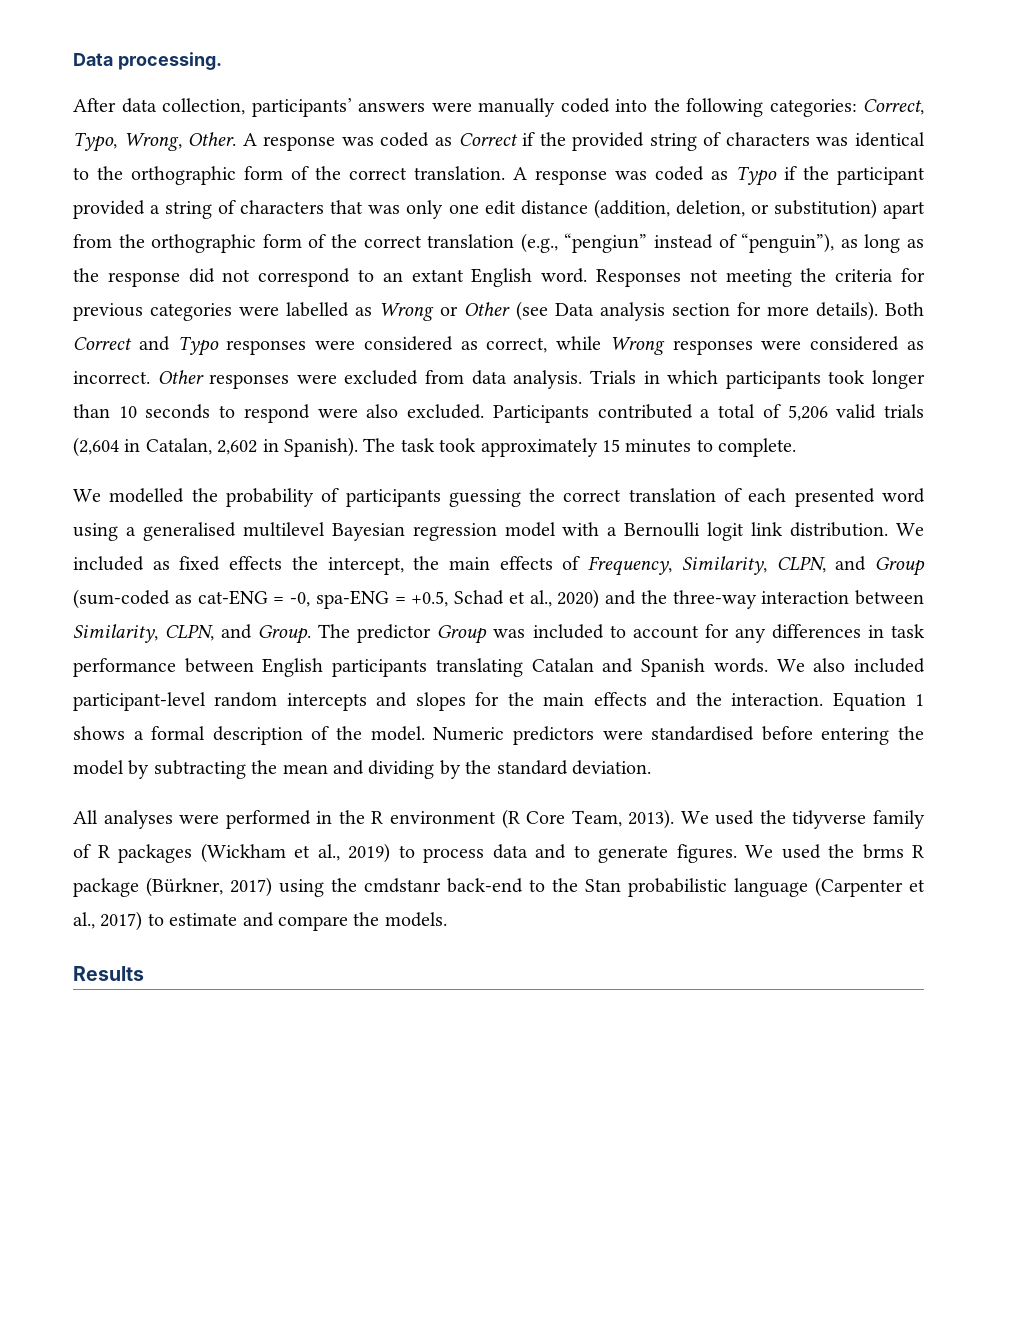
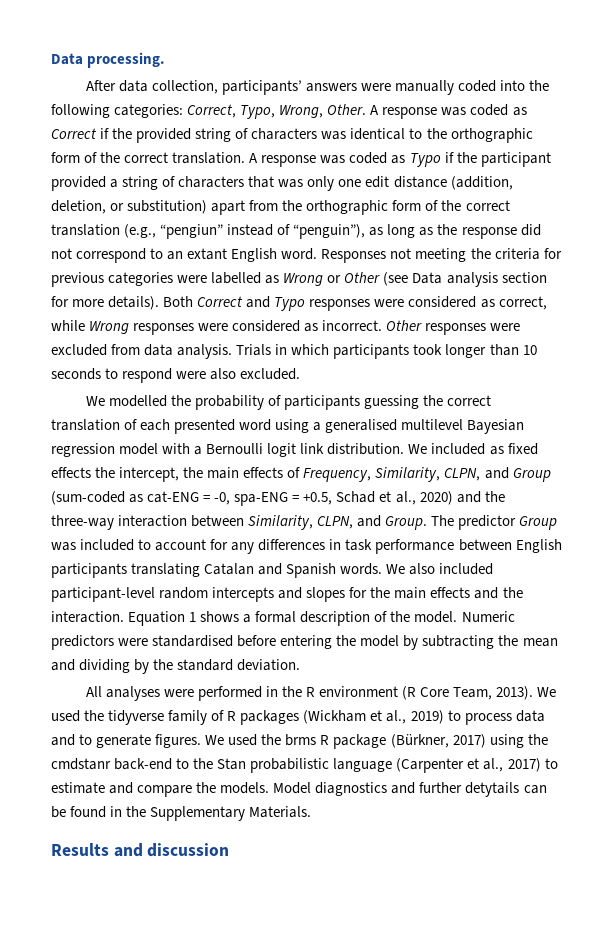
- Participants contributed a total of 5,206 valid trials (2,604 in Catalan, 2,602 in Spanish). The task took approximately 15 minutes to complete.
+ Model diagnostics and further detytails can be found in the Supplementary Materials.
- Results
+ Results and discussion

